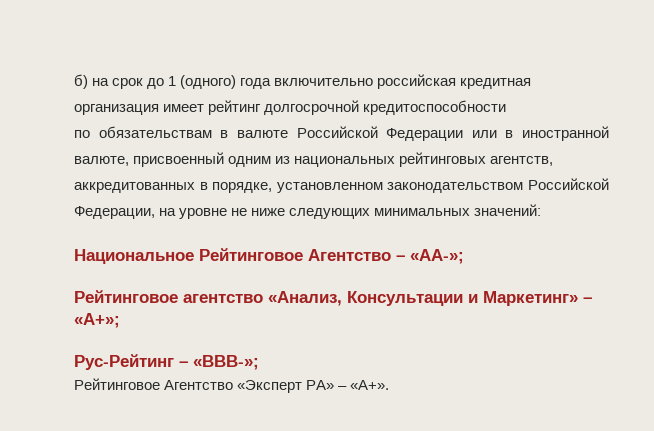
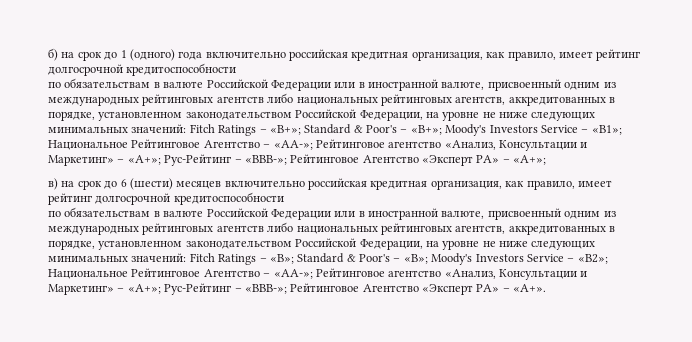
- б) на срок до 1 (одного) года включительно российская кредитная организация имеет рейтинг долгосрочной кредитоспособности
+ б) на срок до 1 (одного) года включительно российская кредитная организация, как правило, имеет рейтинг долгосрочной кредитоспособности
- по обязательствам в валюте Российской Федерации или в иностранной валюте, присвоенный одним из национальных рейтинговых агентств, аккредитованных в порядке, установленном законодательством Российской Федерации, на уровне не ниже следующих минимальных значений:
- Национальное Рейтинговое Агентство – «AA-»;
- Рейтинговое агентство «Анализ, Консультации и Маркетинг» – «A+»;
- Рус-Рейтинг – «BBB-»;
- Рейтинговое Агентство «Эксперт РА» – «A+».
+ по обязательствам в валюте Российской Федерации или в иностранной валюте, присвоенный одним из международных рейтинговых агентств либо национальных рейтинговых агентств, аккредитованных в порядке, установленном законодательством Российской Федерации, на уровне не ниже следующих минимальных значений: Fitch Ratings – «B+»; Standard & Poor's – «B+»; Moody's Investors Service – «B1»; Национальное Рейтинговое Агентство – «AA-»; Рейтинговое агентство «Анализ, Консультации и Маркетинг» – «A+»; Рус-Рейтинг – «BBB-»; Рейтинговое Агентство «Эксперт РА» – «A+»;
+ в) на срок до 6 (шести) месяцев включительно российская кредитная организация, как правило, имеет рейтинг долгосрочной кредитоспособности
+ по обязательствам в валюте Российской Федерации или в иностранной валюте, присвоенный одним из международных рейтинговых агентств либо национальных рейтинговых агентств, аккредитованных в порядке, установленном законодательством Российской Федерации, на уровне не ниже следующих минимальных значений: Fitch Ratings – «B»; Standard & Poor's – «B»; Moody's Investors Service – «B2»; Национальное Рейтинговое Агентство – «AA-»; Рейтинговое агентство «Анализ, Консультации и Маркетинг» – «A+»; Рус-Рейтинг – «BBB-»; Рейтинговое Агентство «Эксперт РА» – «A+».

